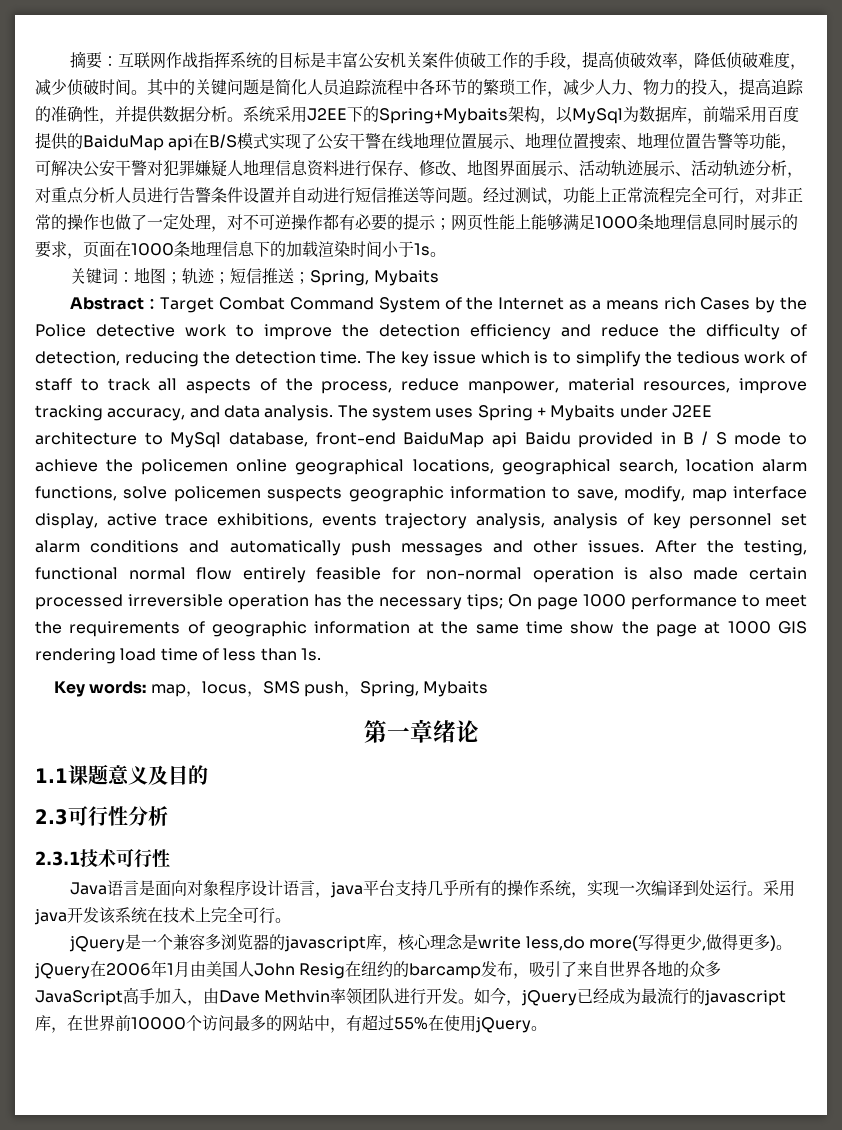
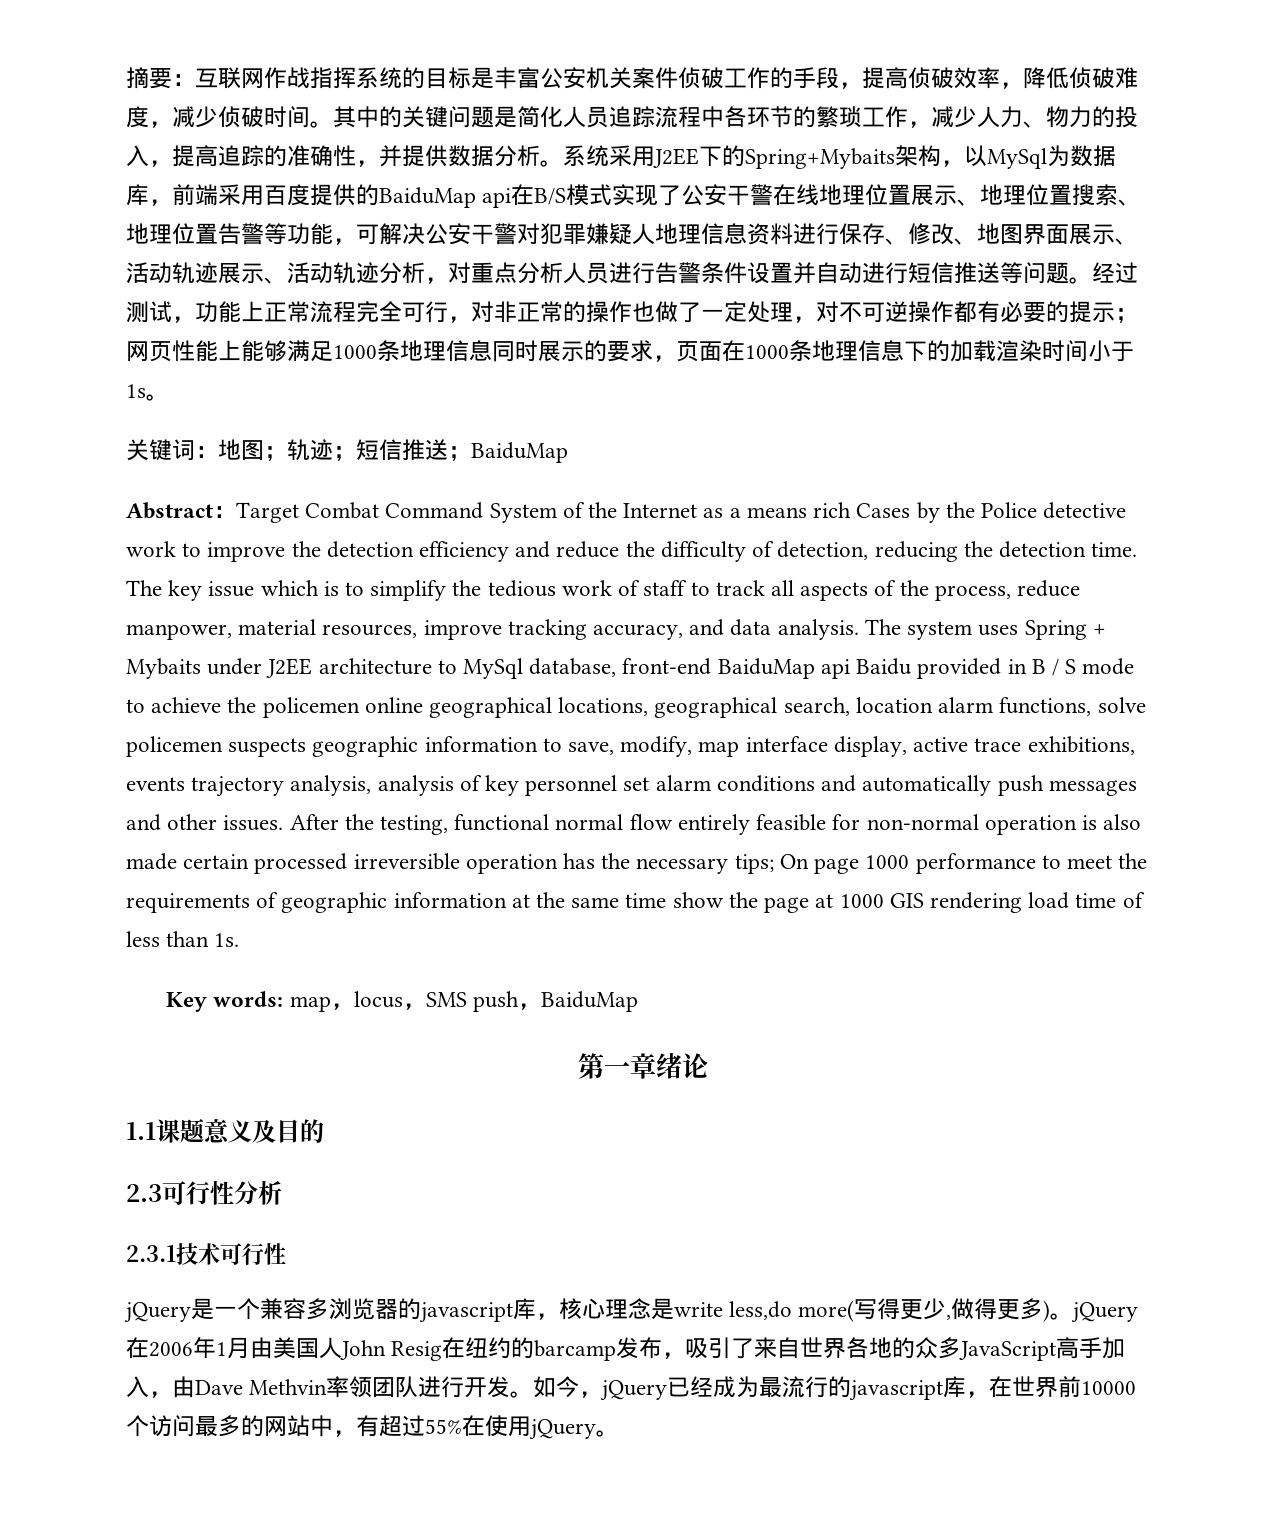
- 关键词：地图；轨迹；短信推送；Spring, Mybaits
+ 关键词：地图；轨迹；短信推送；BaiduMap
- Key words: map，locus，SMS push，Spring, Mybaits
+ Key words: map，locus，SMS push，BaiduMap
- Java语言是面向对象程序设计语言，java平台支持几乎所有的操作系统，实现一次编译到处运行。采用java开发该系统在技术上完全可行。

